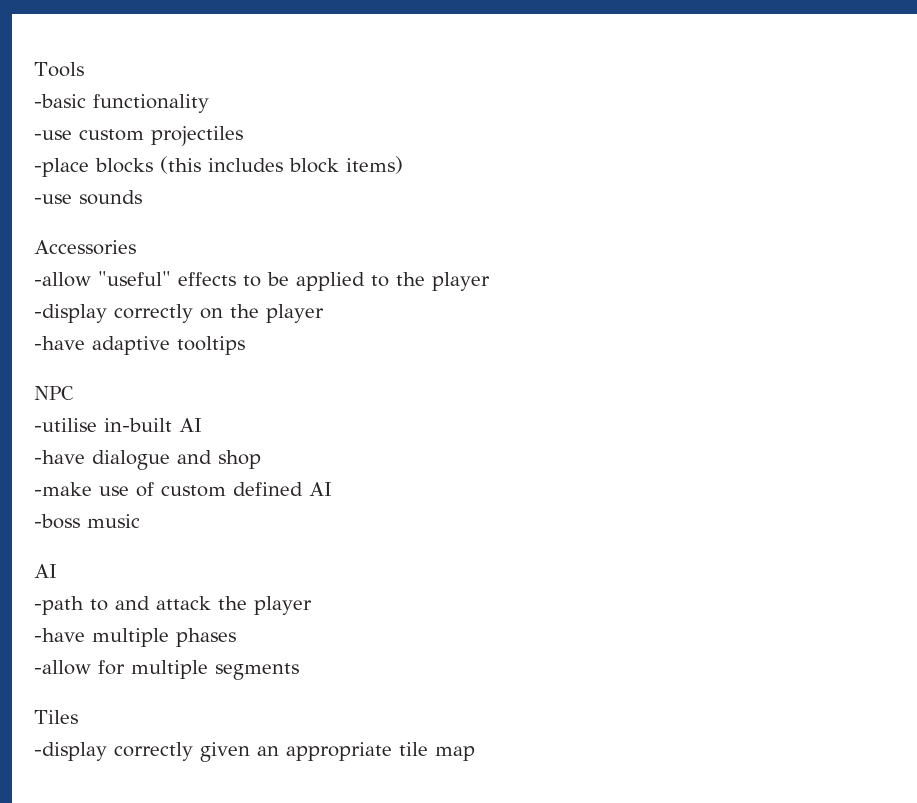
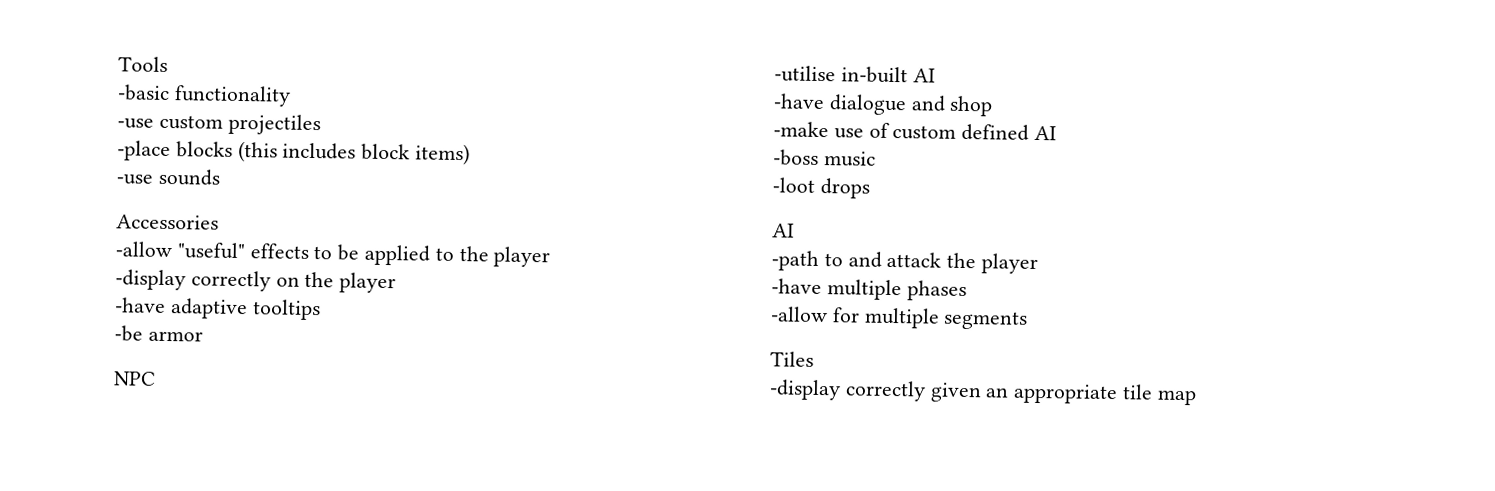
+ -be armor
+ -loot drops

